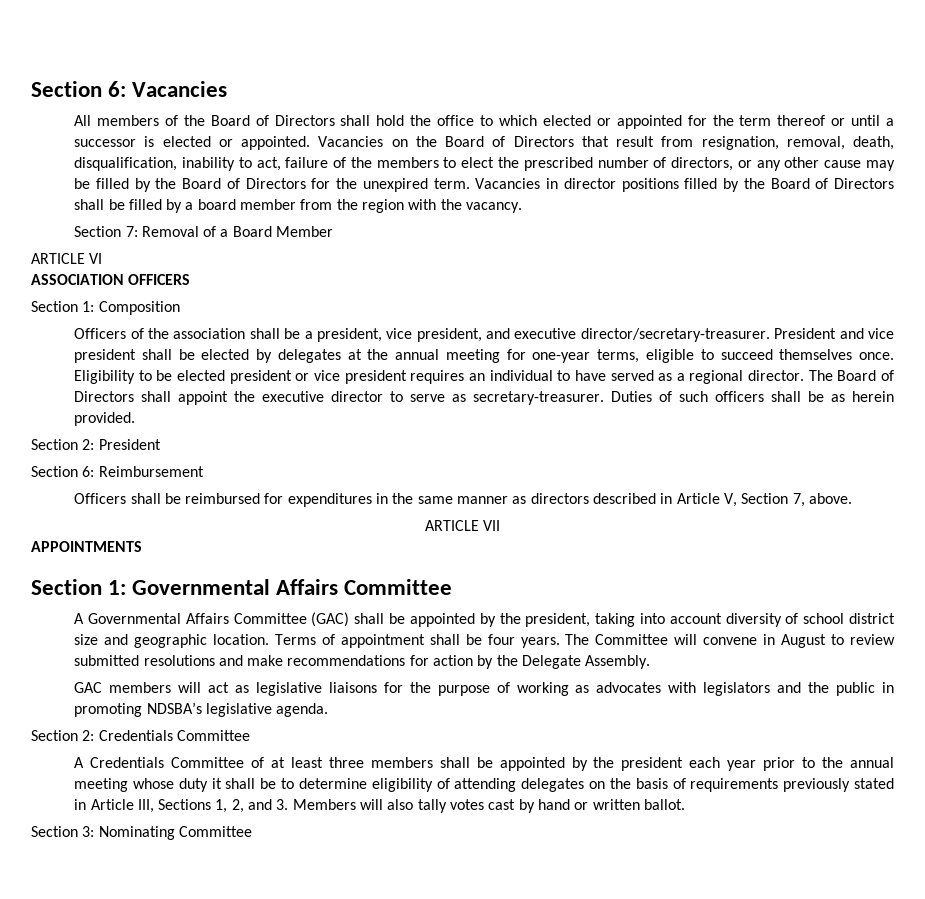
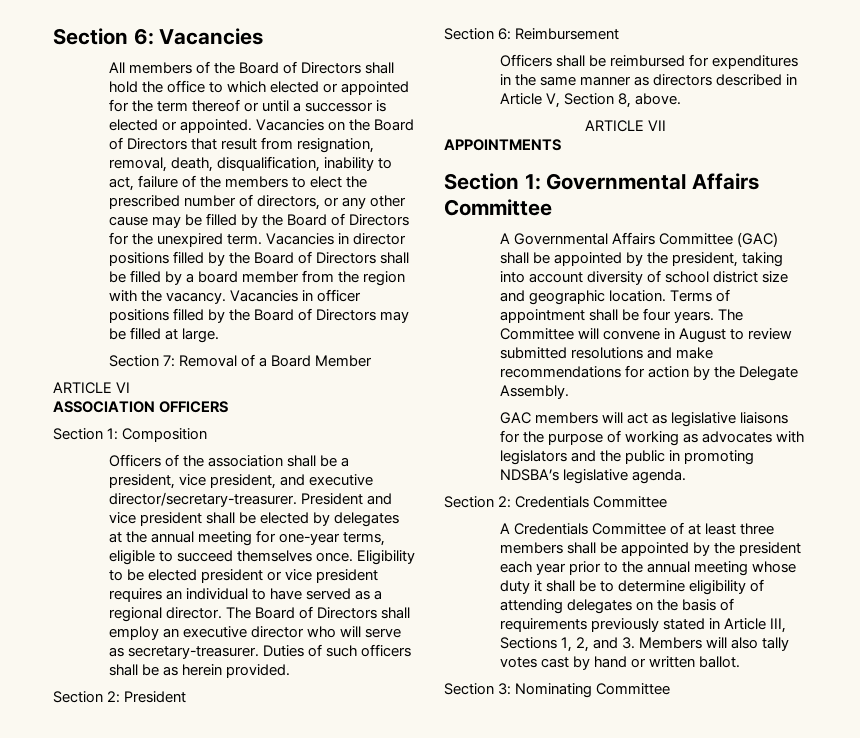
+ Vacancies in officer positions filled by the Board of Directors may be filled at large.
- The Board of Directors shall appoint the executive director to serve as secretary-treasurer.
+ The Board of Directors shall employ an executive director who will serve as secretary-treasurer.
- Officers shall be reimbursed for expenditures in the same manner as directors described in Article V, Section 7, above.
+ Officers shall be reimbursed for expenditures in the same manner as directors described in Article V, Section 8, above.

